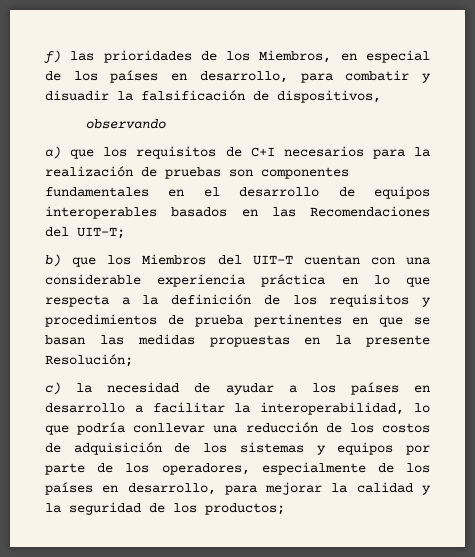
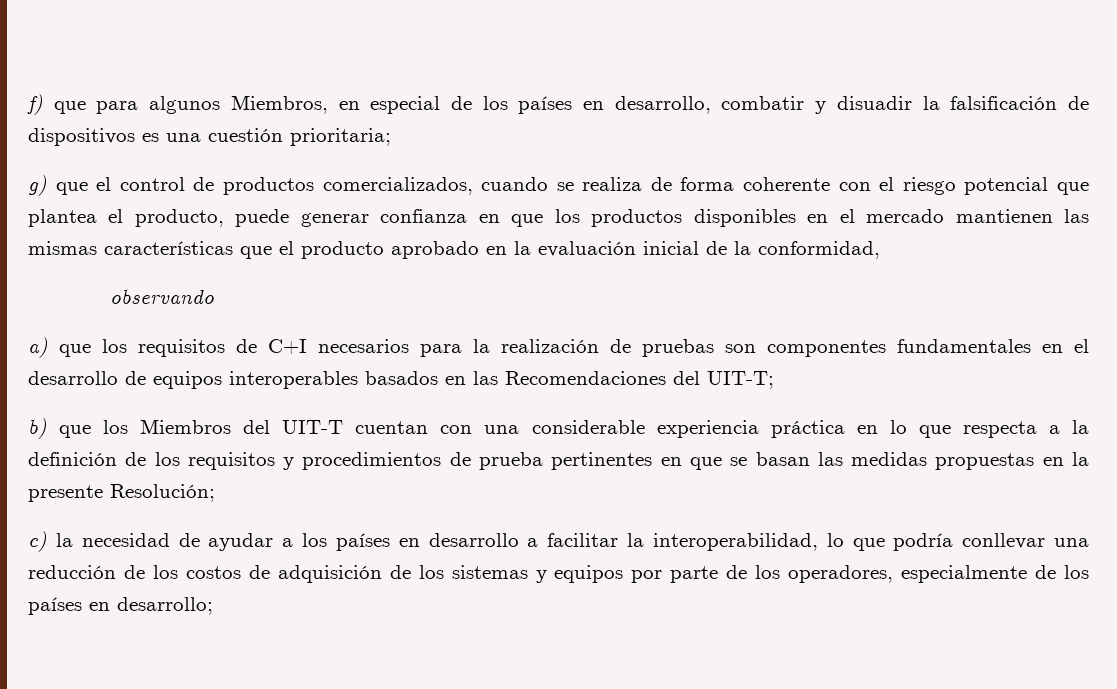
- f) las prioridades de los Miembros, en especial de los países en desarrollo, para combatir y disuadir la falsificación de dispositivos,
+ f) que para algunos Miembros, en especial de los países en desarrollo, combatir y disuadir la falsificación de dispositivos es una cuestión prioritaria;
+ g) que el control de productos comercializados, cuando se realiza de forma coherente con el riesgo potencial que plantea el producto, puede generar confianza en que los productos disponibles en el mercado mantienen las mismas características que el producto aprobado en la evaluación inicial de la conformidad,
- c) la necesidad de ayudar a los países en desarrollo a facilitar la interoperabilidad, lo que podría conllevar una reducción de los costos de adquisición de los sistemas y equipos por parte de los operadores, especialmente de los países en desarrollo, para mejorar la calidad y la seguridad de los productos;
+ c) la necesidad de ayudar a los países en desarrollo a facilitar la interoperabilidad, lo que podría conllevar una reducción de los costos de adquisición de los sistemas y equipos por parte de los operadores, especialmente de los países en desarrollo;

